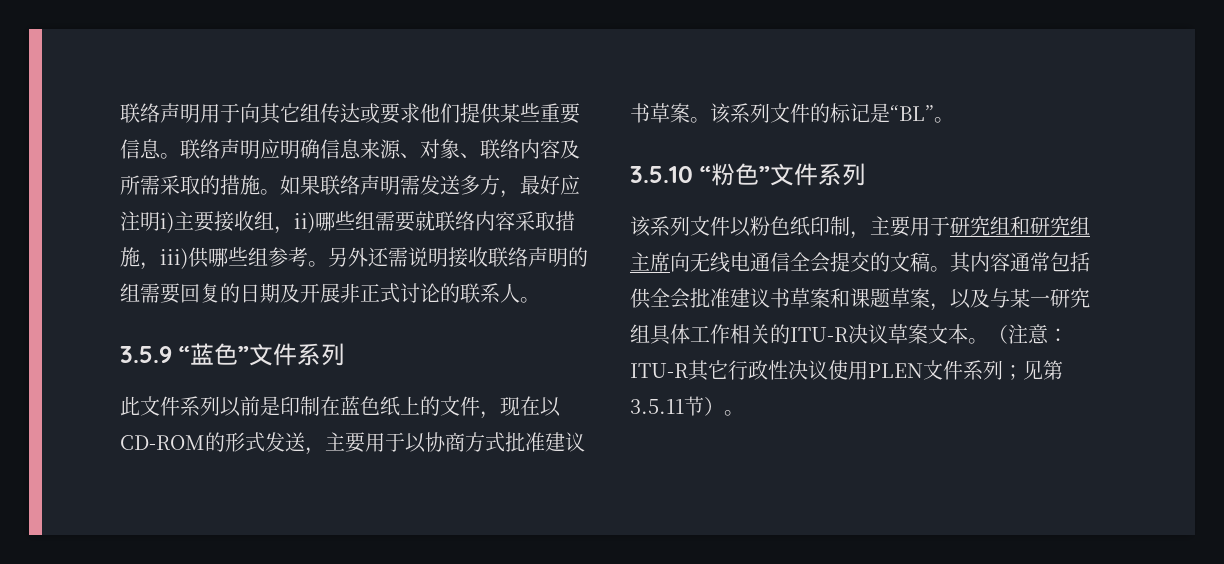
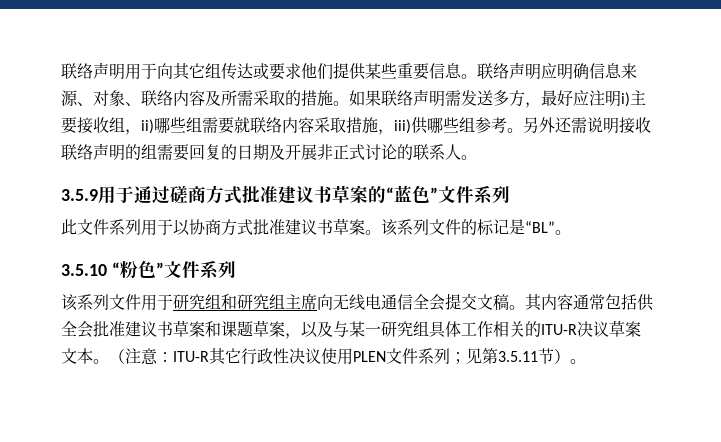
- 3.5.9 “蓝色”文件系列
+ 3.5.9用于通过磋商方式批准建议书草案的“蓝色”文件系列
- 此文件系列以前是印制在蓝色纸上的文件，现在以CD-ROM的形式发送，主要用于以协商方式批准建议书草案。
+ 此文件系列用于以协商方式批准建议书草案。
- 该系列文件以粉色纸印制，主要用于研究组和研究组主席向无线电通信全会提交的文稿。
+ 该系列文件用于研究组和研究组主席向无线电通信全会提交文稿。

